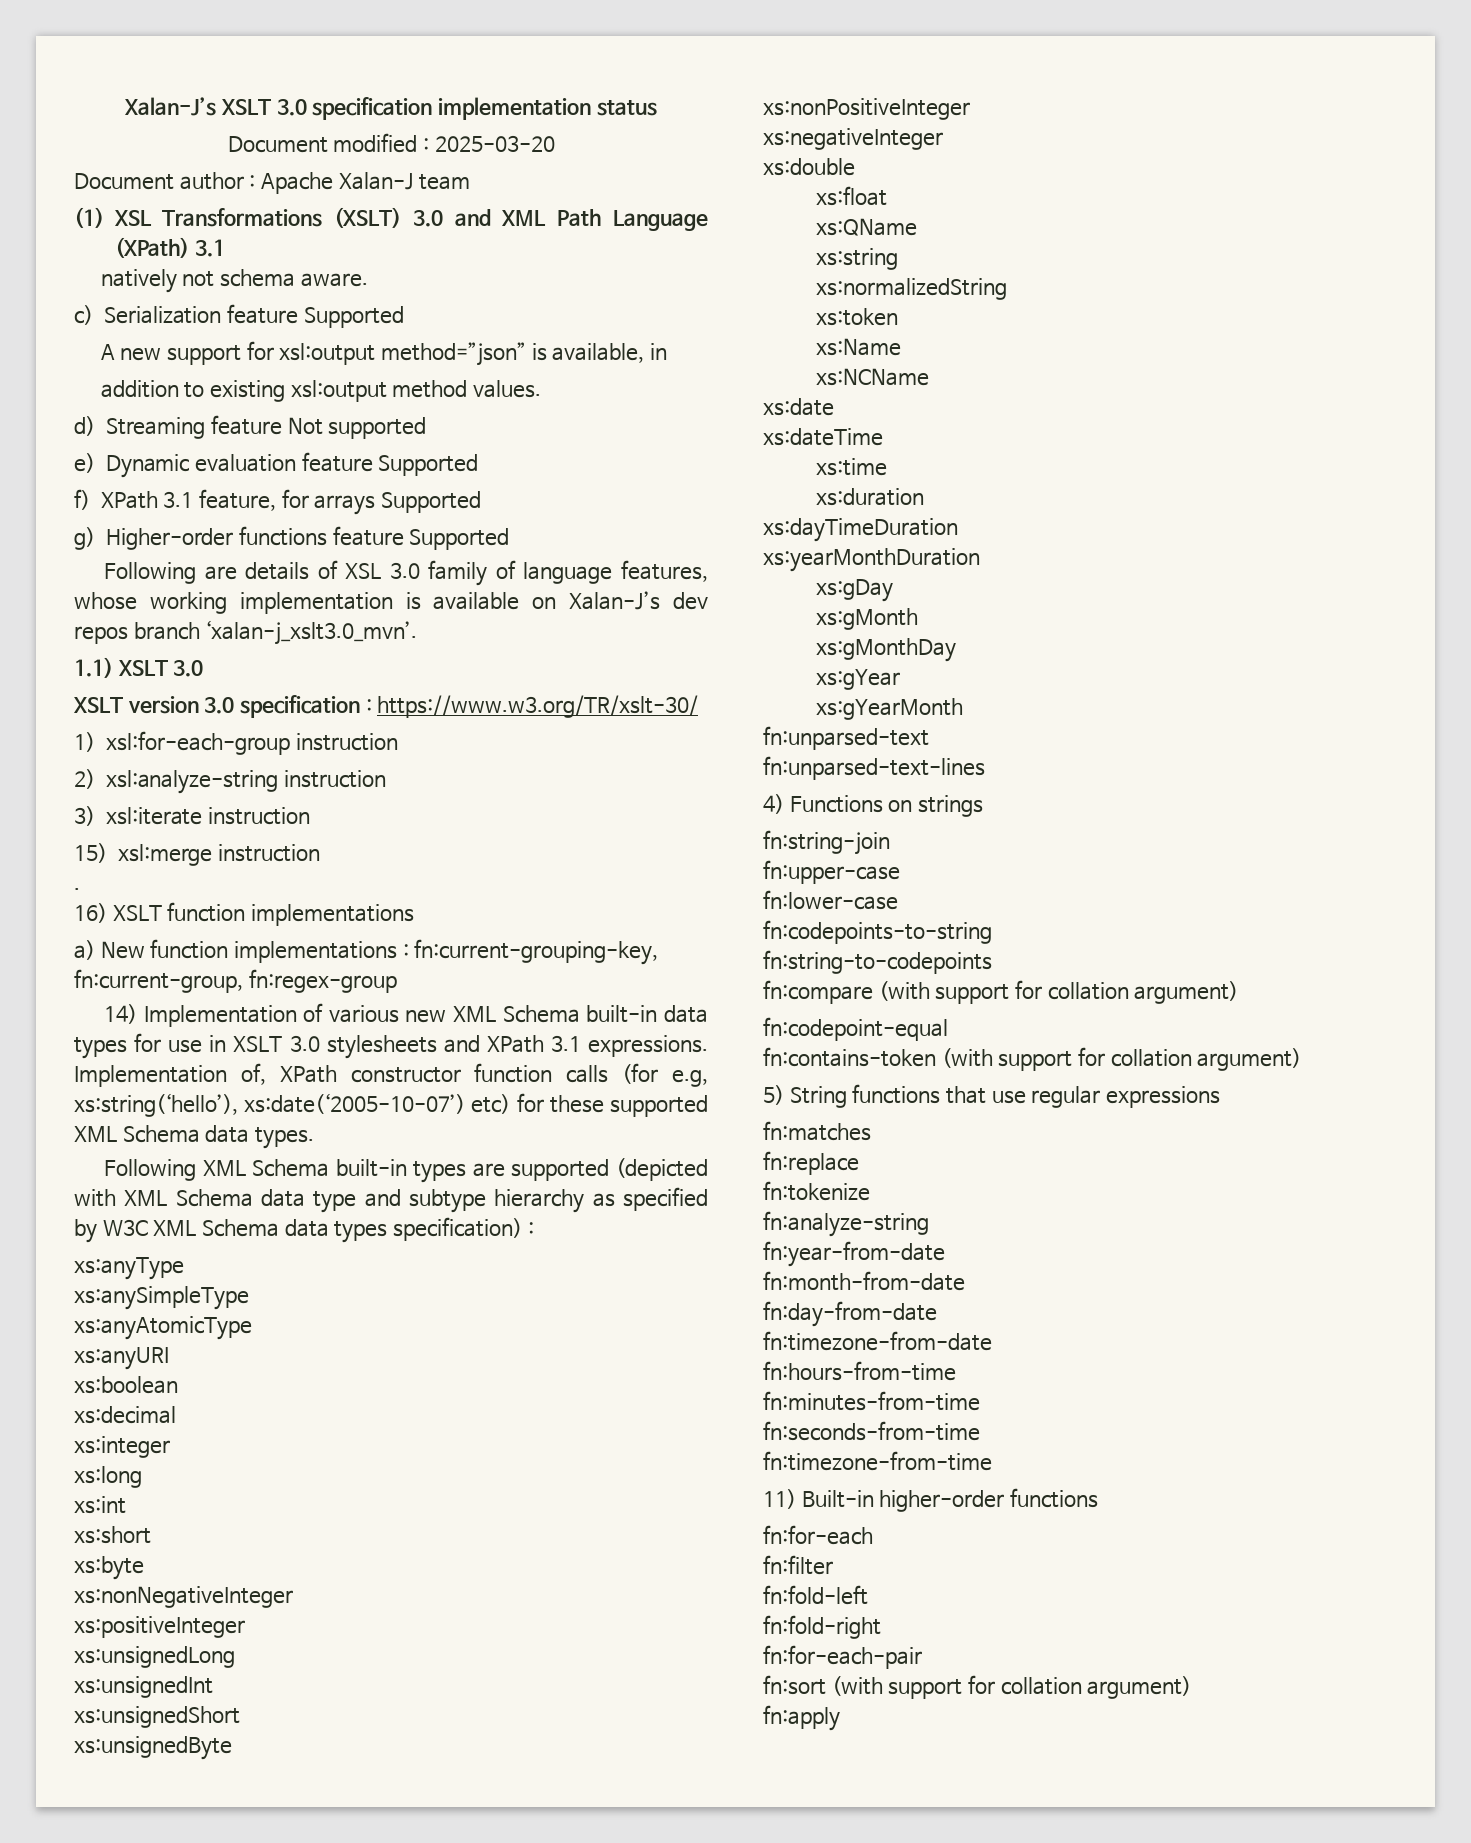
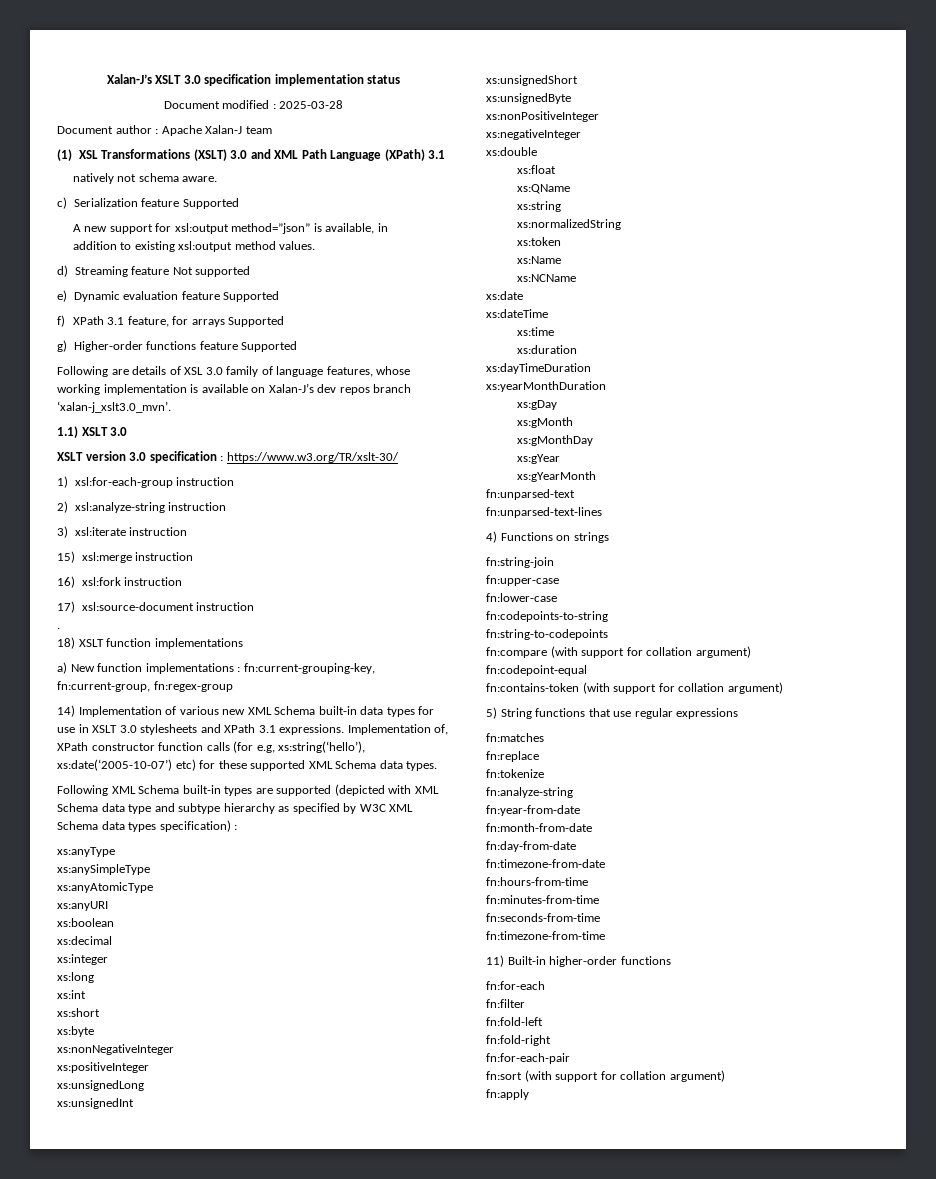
- Document modified : 2025-03-20
+ Document modified : 2025-03-28
+ 16) xsl:fork instruction
+ 17) xsl:source-document instruction
- 16) XSLT function implementations
+ 18) XSLT function implementations

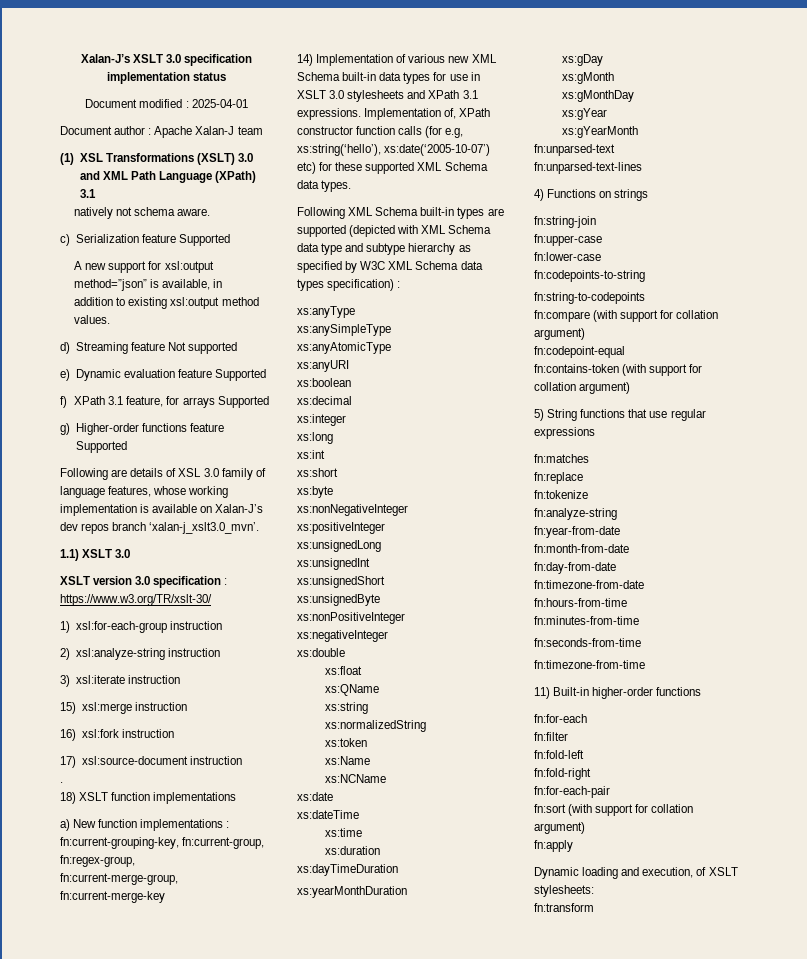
- Document modified : 2025-03-28
+ Document modified : 2025-04-01
- a) New function implementations : fn:current-grouping-key, fn:current-group, fn:regex-group
+ a) New function implementations : fn:current-grouping-key, fn:current-group, fn:regex-group,
+ fn:current-merge-group, fn:current-merge-key
+ Dynamic loading and execution, of XSLT stylesheets:
+ fn:transform

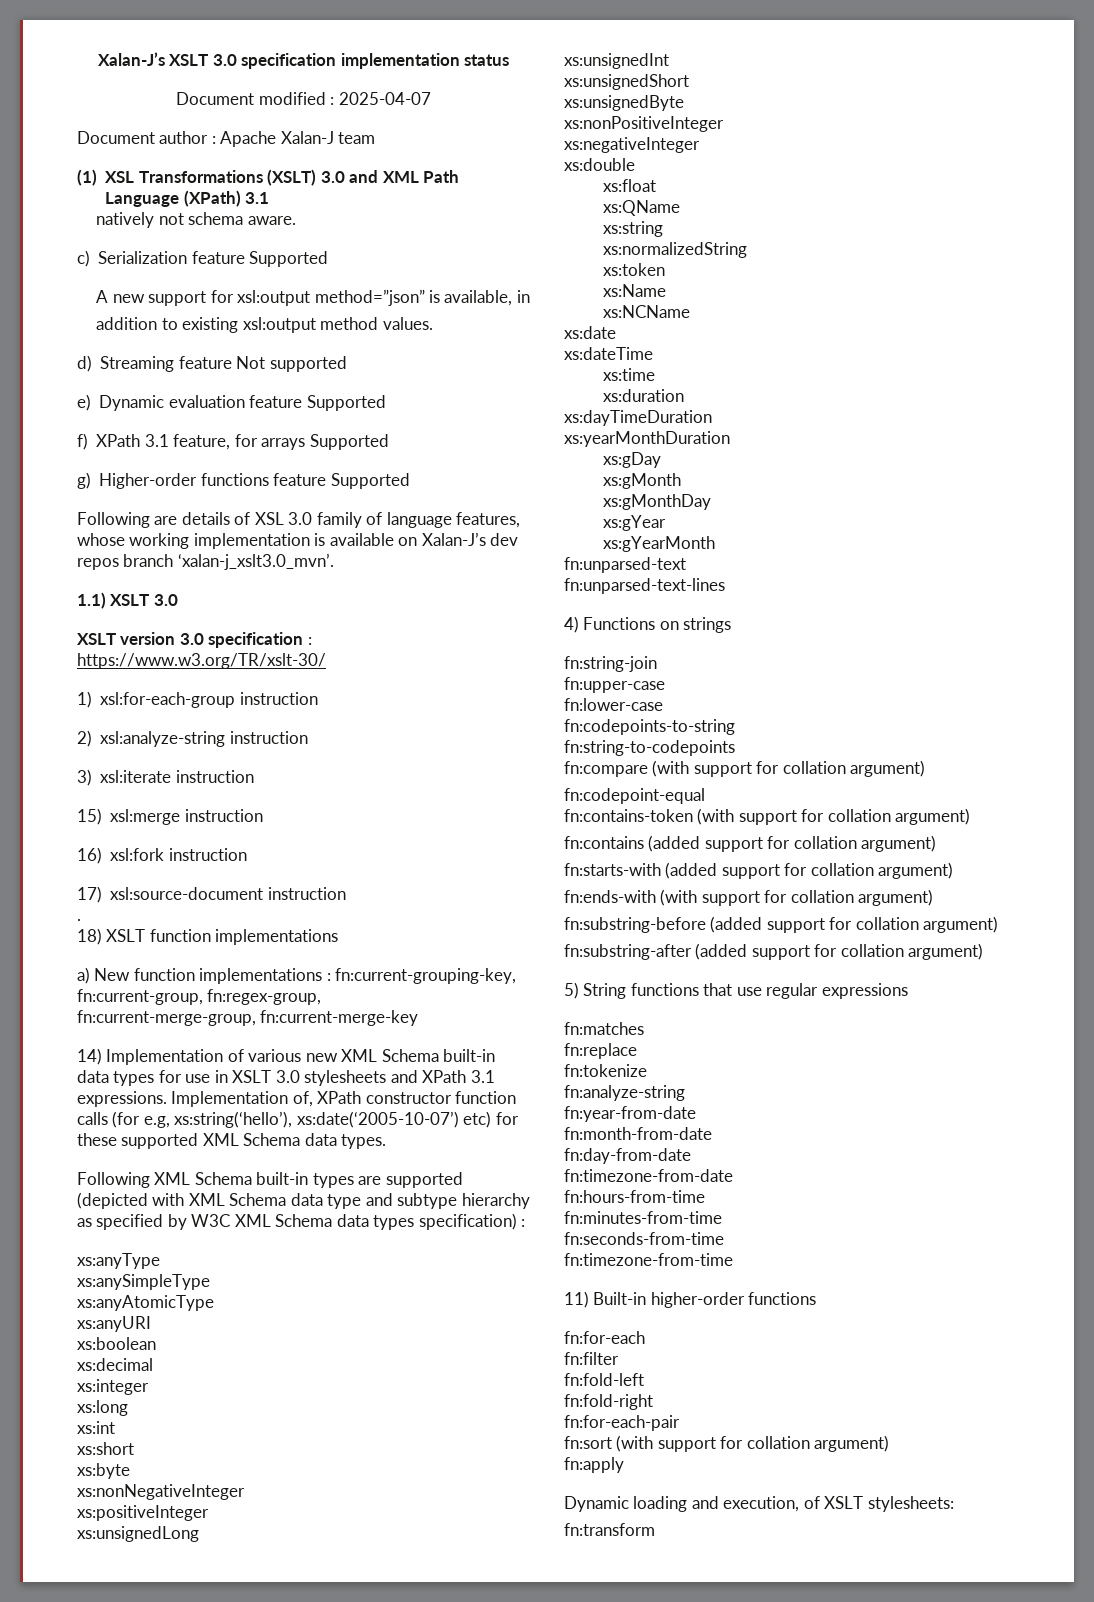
- Document modified : 2025-04-01
+ Document modified : 2025-04-07
+ fn:contains (added support for collation argument)
+ fn:starts-with (added support for collation argument)
+ fn:ends-with (with support for collation argument)
+ fn:substring-before (added support for collation argument)
+ fn:substring-after (added support for collation argument)

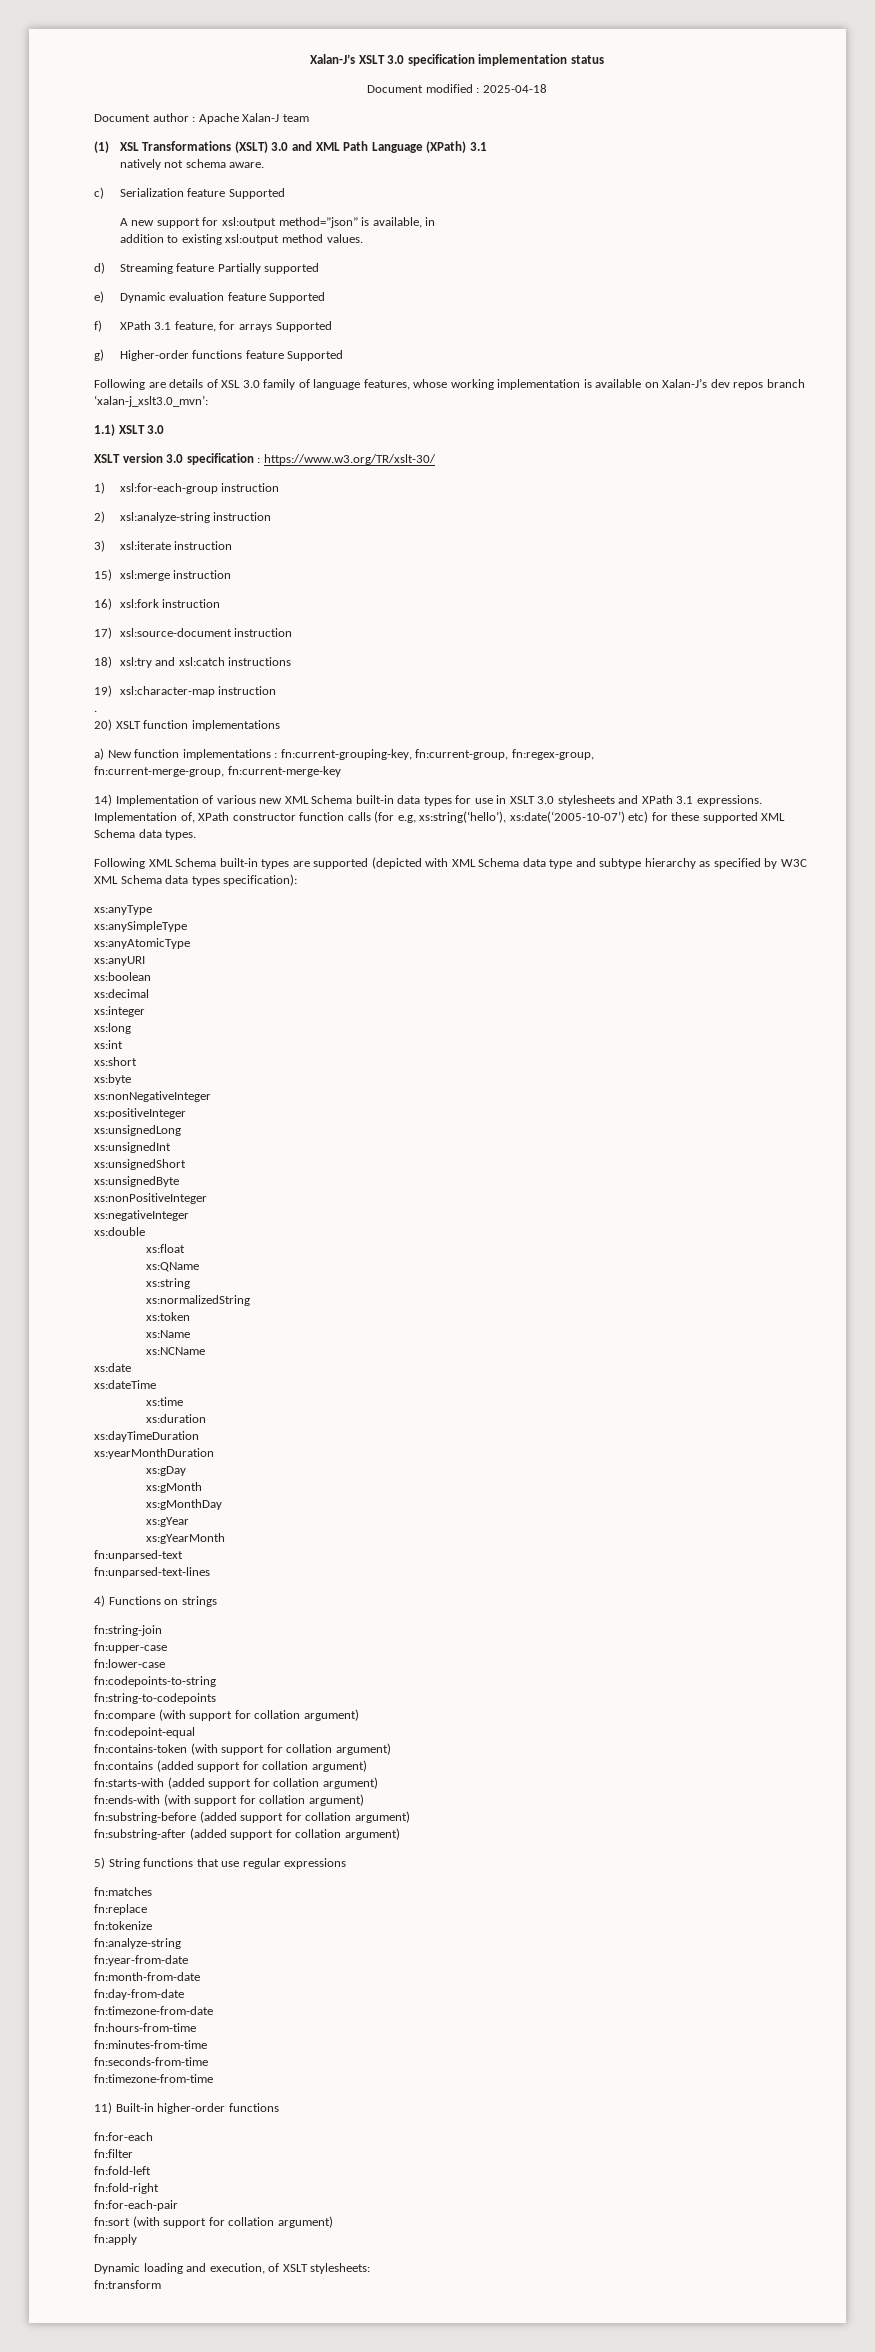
- Document modified : 2025-04-07
+ Document modified : 2025-04-18
- d) Streaming feature Not supported
+ d) Streaming feature Partially supported
- Following are details of XSL 3.0 family of language features, whose working implementation is available on Xalan-J’s dev repos branch ‘xalan-j_xslt3.0_mvn’.
+ Following are details of XSL 3.0 family of language features, whose working implementation is available on Xalan-J’s dev repos branch ‘xalan-j_xslt3.0_mvn’:
+ 18) xsl:try and xsl:catch instructions
+ 19) xsl:character-map instruction
- 18) XSLT function implementations
+ 20) XSLT function implementations
- Following XML Schema built-in types are supported (depicted with XML Schema data type and subtype hierarchy as specified by W3C XML Schema data types specification) :
+ Following XML Schema built-in types are supported (depicted with XML Schema data type and subtype hierarchy as specified by W3C XML Schema data types specification):

